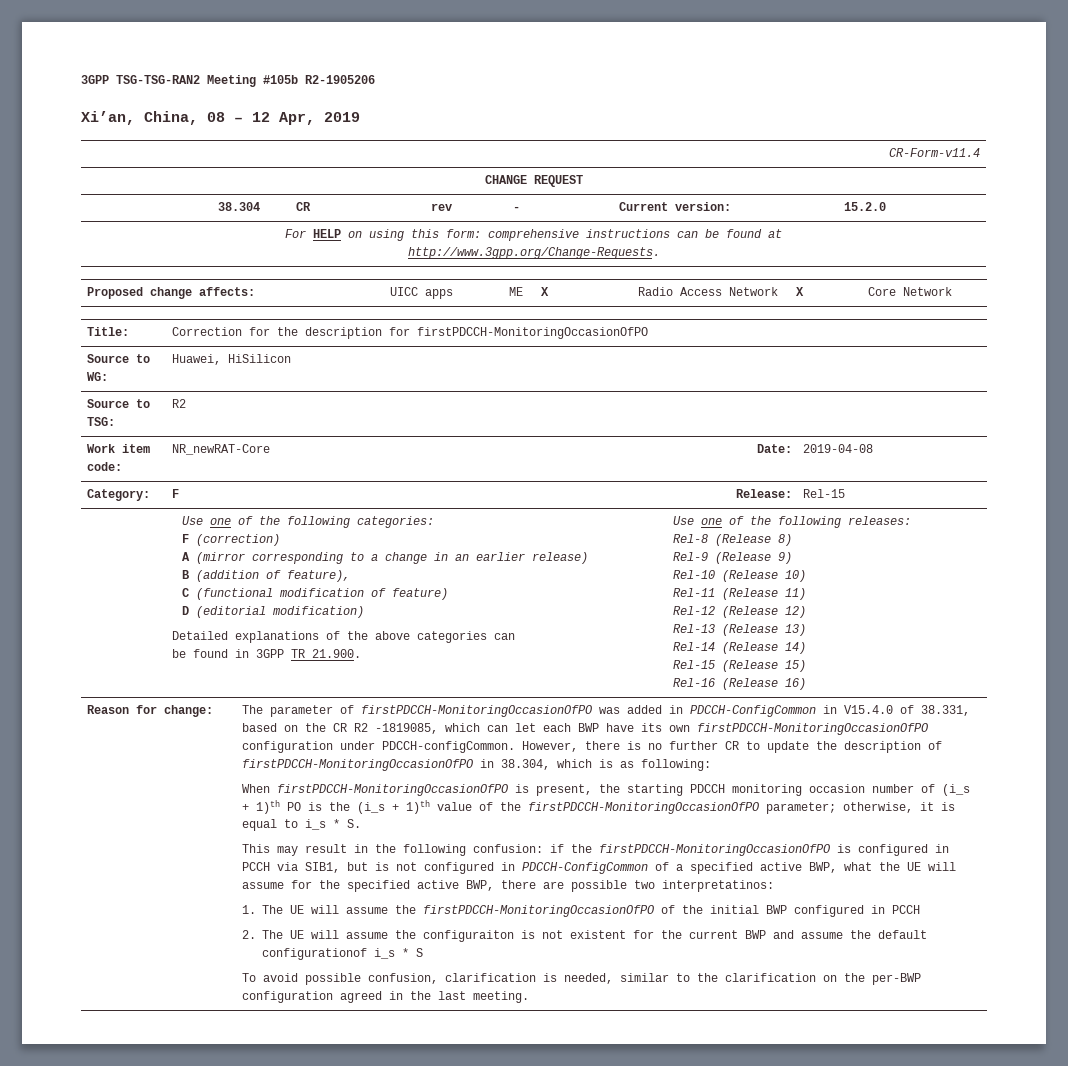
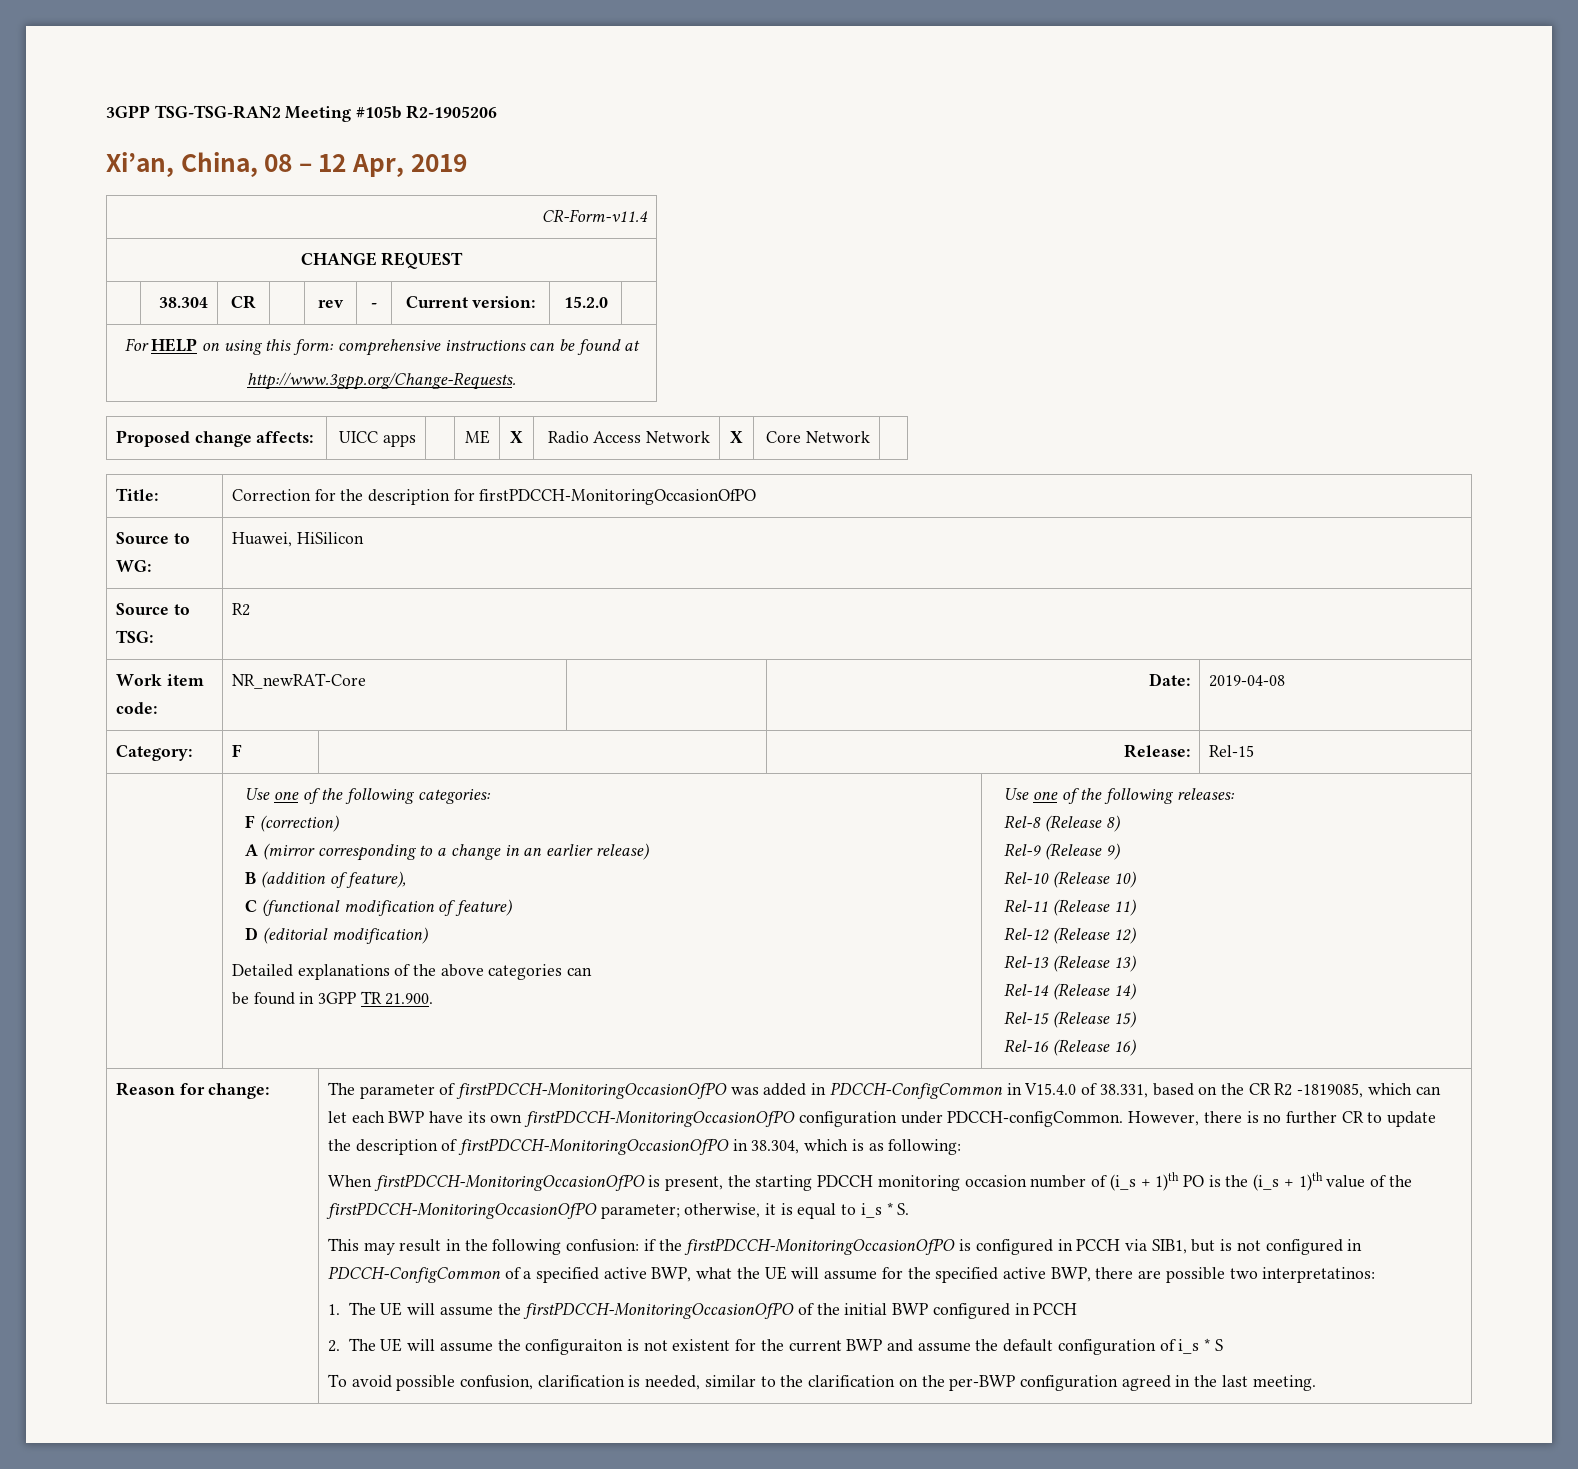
- 2. The UE will assume the configuraiton is not existent for the current BWP and assume the default configurationof i_s * S
+ 2. The UE will assume the configuraiton is not existent for the current BWP and assume the default configuration of i_s * S

